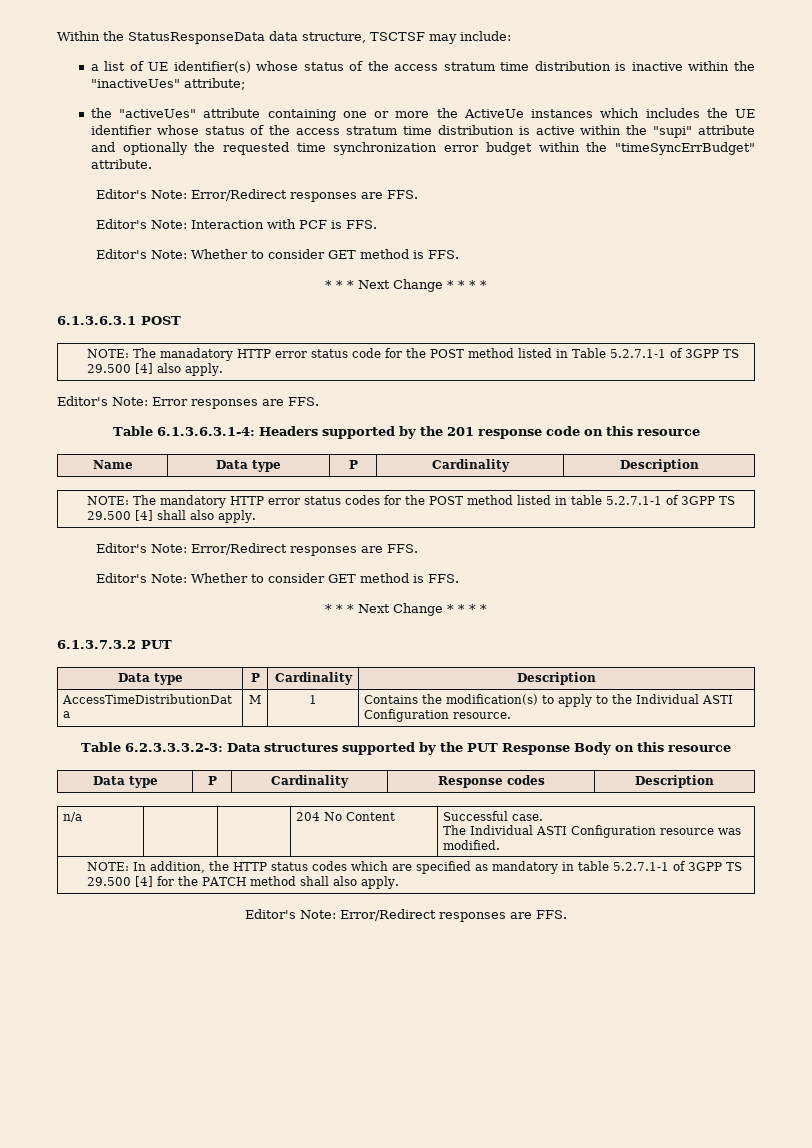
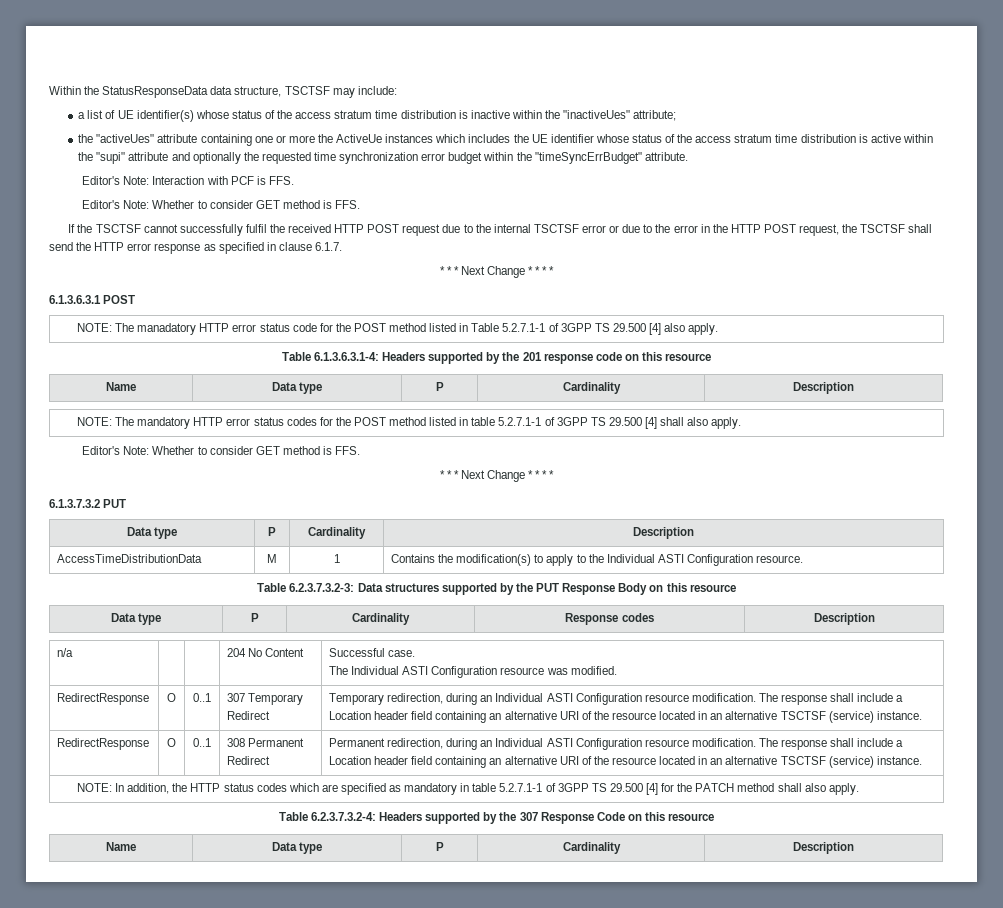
  the "activeUes" attribute containing one or more the ActiveUe instances which includes the UE identifier whose status of the access stratum time distribution is active within the "supi" attribute and optionally the requested time synchronization error budget within the "timeSyncErrBudget" attribute.
- Editor's Note: Error/Redirect responses are FFS.
+ If the TSCTSF cannot successfully fulfil the received HTTP POST request due to the internal TSCTSF error or due to the error in the HTTP POST request, the TSCTSF shall send the HTTP error response as specified in clause 6.1.7.
- Editor's Note: Error responses are FFS.
  NOTE: The mandatory HTTP error status codes for the POST method listed in table 5.2.7.1-1 of 3GPP TS 29.500 [4] shall also apply.
- Editor's Note: Error/Redirect responses are FFS.
- Table 6.2.3.3.3.2-3: Data structures supported by the PUT Response Body on this resource
+ Table 6.2.3.7.3.2-3: Data structures supported by the PUT Response Body on this resource
+ RedirectResponse | O | 0..1 | 307 Temporary Redirect | Temporary redirection, during an Individual ASTI Configuration resource modification. The response shall include a Location header field containing an alternative URI of the resource located in an alternative TSCTSF (service) instance.
+ RedirectResponse | O | 0..1 | 308 Permanent Redirect | Permanent redirection, during an Individual ASTI Configuration resource modification. The response shall include a Location header field containing an alternative URI of the resource located in an alternative TSCTSF (service) instance.
  NOTE: In addition, the HTTP status codes which are specified as mandatory in table 5.2.7.1-1 of 3GPP TS 29.500 [4] for the PATCH method shall also apply.
- Editor's Note: Error/Redirect responses are FFS.
+ Table 6.2.3.7.3.2-4: Headers supported by the 307 Response Code on this resource
+ Name | Data type | P | Cardinality | Description

